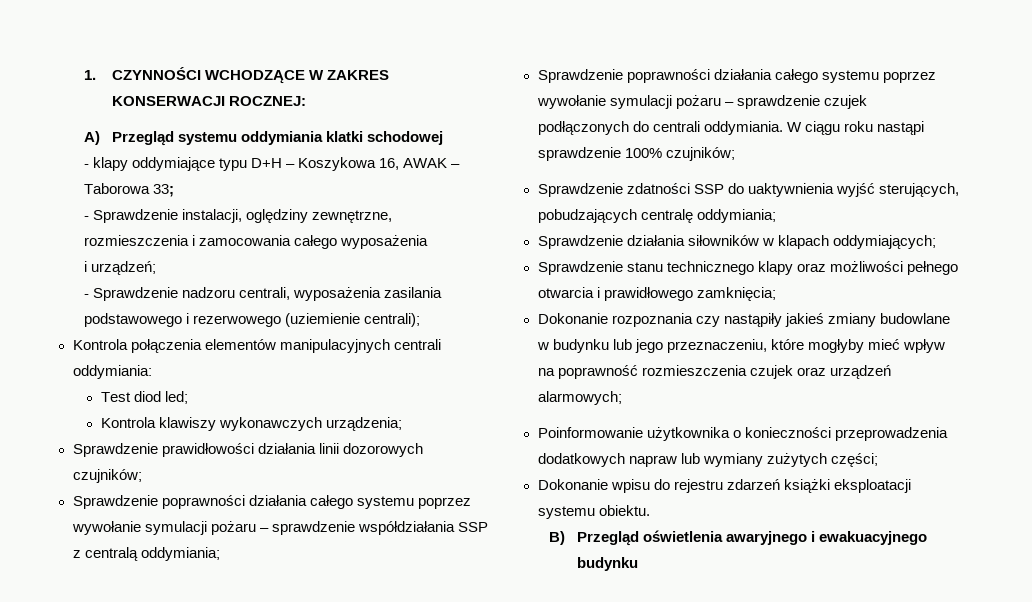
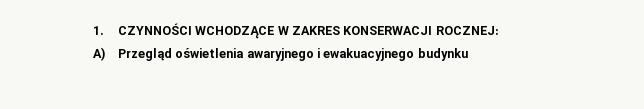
- A) Przegląd systemu oddymiania klatki schodowej
- - klapy oddymiające typu D+H – Koszykowa 16, AWAK – Taborowa 33;
- - Sprawdzenie instalacji, oględziny zewnętrzne, rozmieszczenia i zamocowania całego wyposażenia
- i urządzeń;
- - Sprawdzenie nadzoru centrali, wyposażenia zasilania podstawowego i rezerwowego (uziemienie centrali);
- Kontrola połączenia elementów manipulacyjnych centrali oddymiania:
- Test diod led;
- Kontrola klawiszy wykonawczych urządzenia;
- Sprawdzenie prawidłowości działania linii dozorowych czujników;
- Sprawdzenie poprawności działania całego systemu poprzez wywołanie symulacji pożaru – sprawdzenie współdziałania SSP z centralą oddymiania;
- Sprawdzenie poprawności działania całego systemu poprzez wywołanie symulacji pożaru – sprawdzenie czujek podłączonych do centrali oddymiania. W ciągu roku nastąpi sprawdzenie 100% czujników;
- Sprawdzenie zdatności SSP do uaktywnienia wyjść sterujących, pobudzających centralę oddymiania;
- Sprawdzenie działania siłowników w klapach oddymiających;
- Sprawdzenie stanu technicznego klapy oraz możliwości pełnego otwarcia i prawidłowego zamknięcia;
- Dokonanie rozpoznania czy nastąpiły jakieś zmiany budowlane w budynku lub jego przeznaczeniu, które mogłyby mieć wpływ na poprawność rozmieszczenia czujek oraz urządzeń alarmowych;
- Poinformowanie użytkownika o konieczności przeprowadzenia dodatkowych napraw lub wymiany zużytych części;
- Dokonanie wpisu do rejestru zdarzeń książki eksploatacji systemu obiektu.
- B) Przegląd oświetlenia awaryjnego i ewakuacyjnego budynku
+ A) Przegląd oświetlenia awaryjnego i ewakuacyjnego budynku

